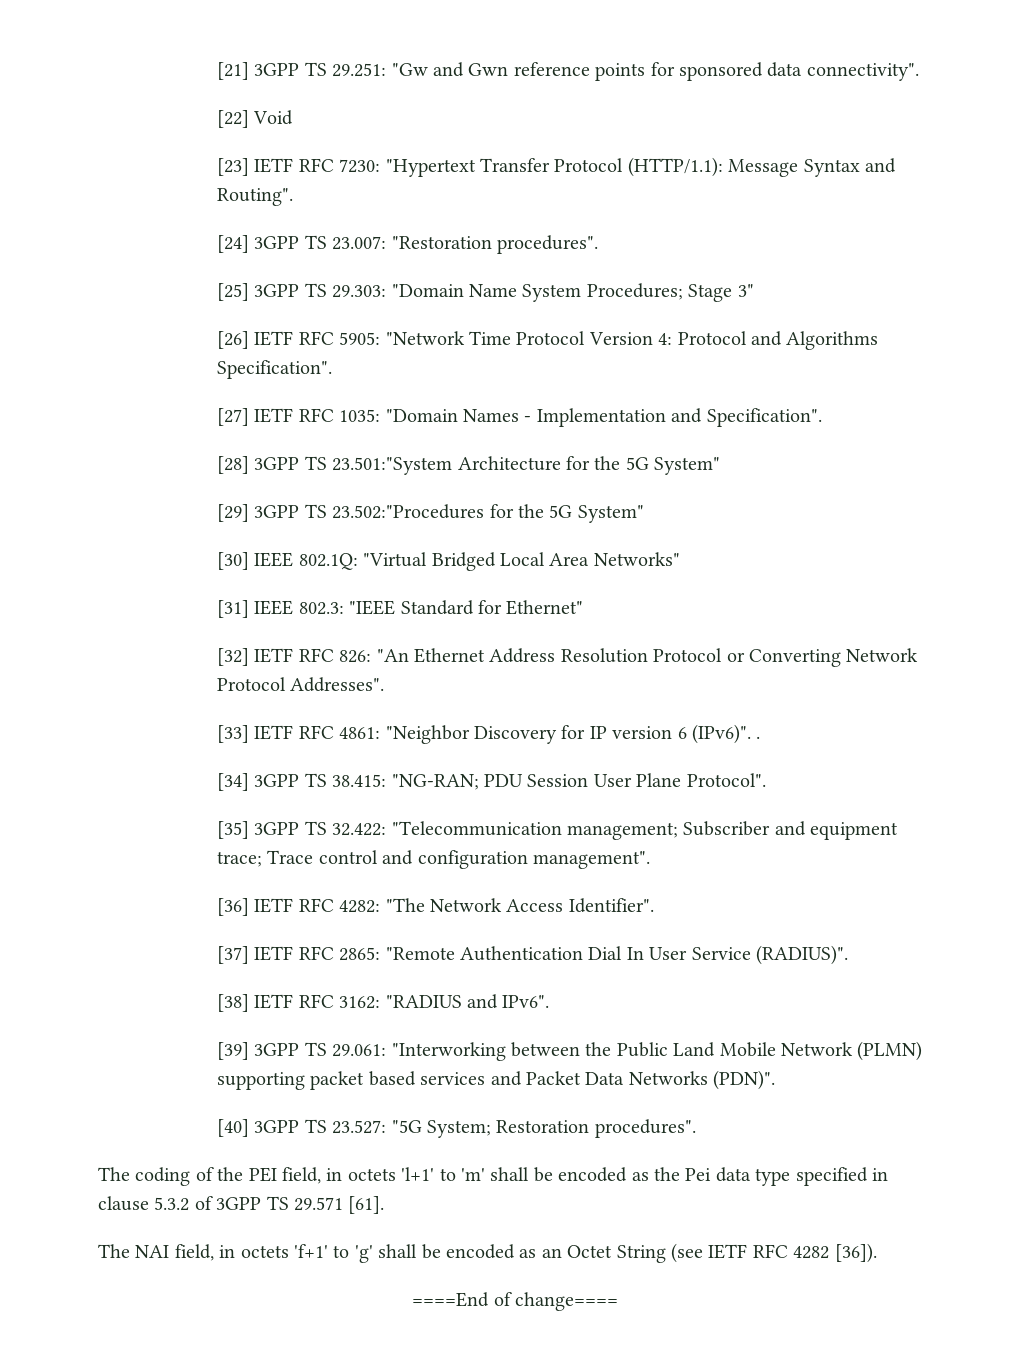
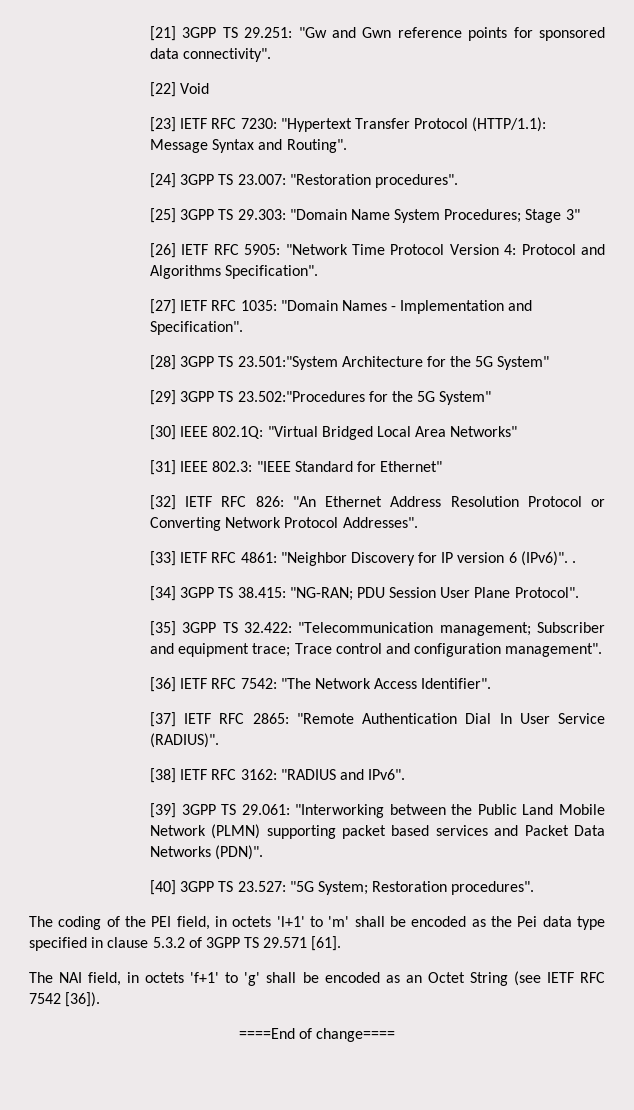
- [36] IETF RFC 4282: "The Network Access Identifier".
+ [36] IETF RFC 7542: "The Network Access Identifier".
- The NAI field, in octets 'f+1' to 'g' shall be encoded as an Octet String (see IETF RFC 4282 [36]).
+ The NAI field, in octets 'f+1' to 'g' shall be encoded as an Octet String (see IETF RFC 7542 [36]).

